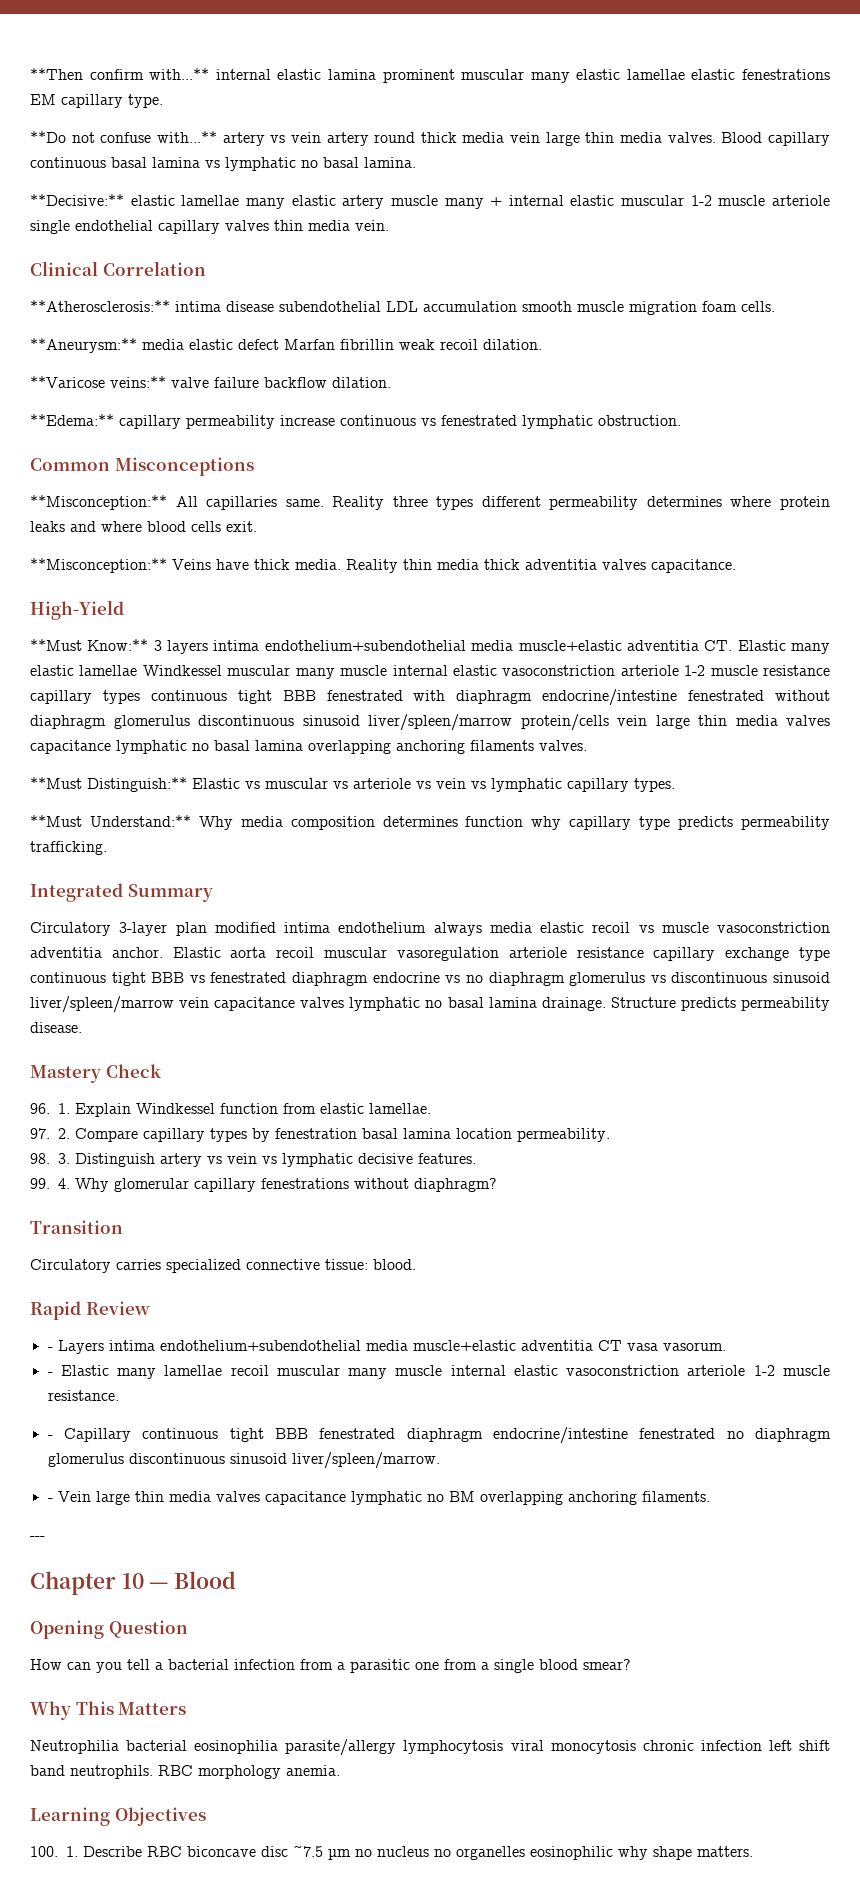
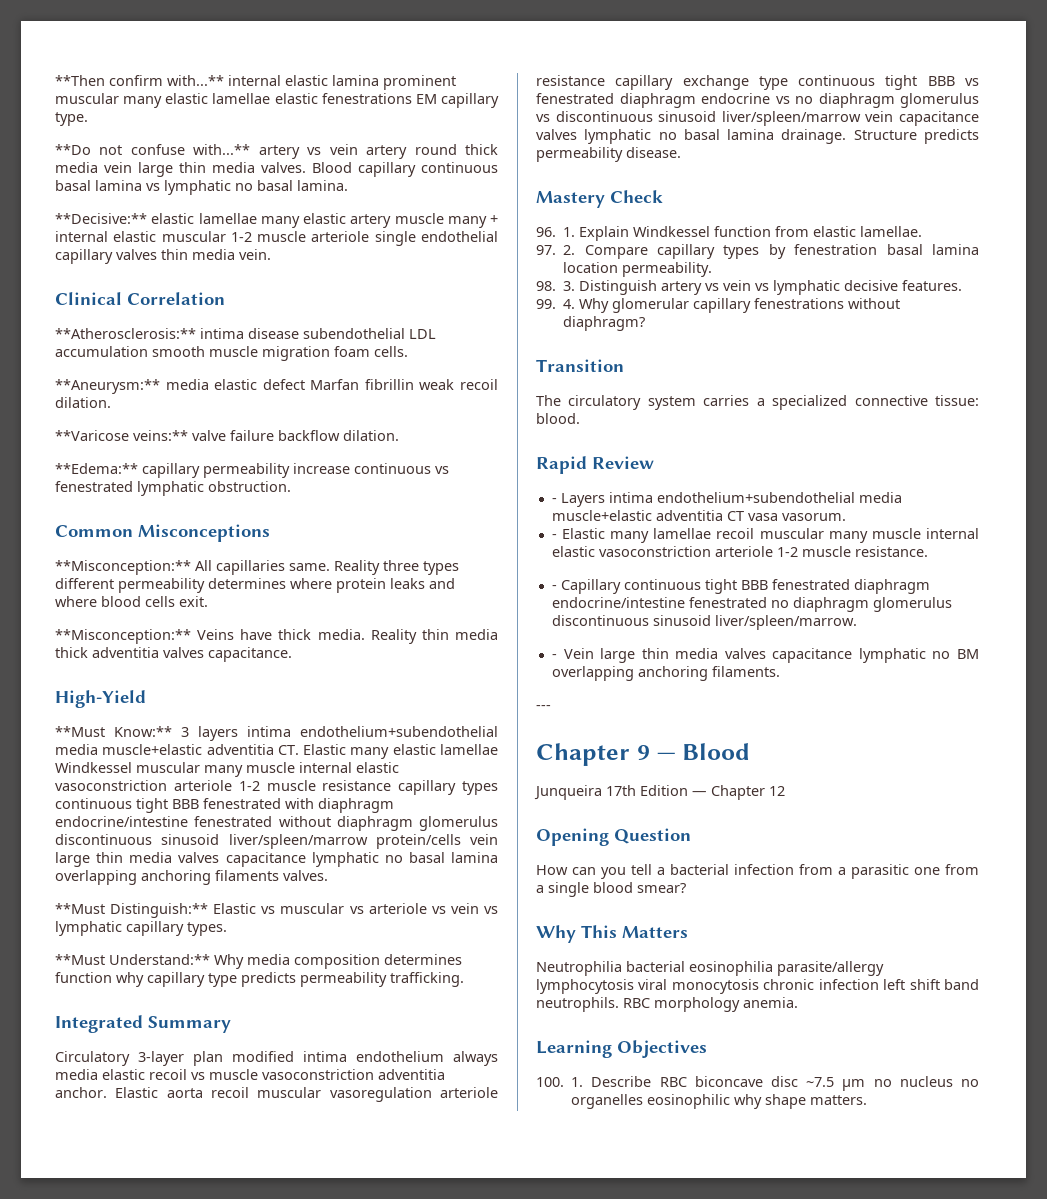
- Circulatory carries specialized connective tissue: blood.
+ The circulatory system carries a specialized connective tissue: blood.
- Chapter 10 — Blood
+ Chapter 9 — Blood
+ Junqueira 17th Edition — Chapter 12

